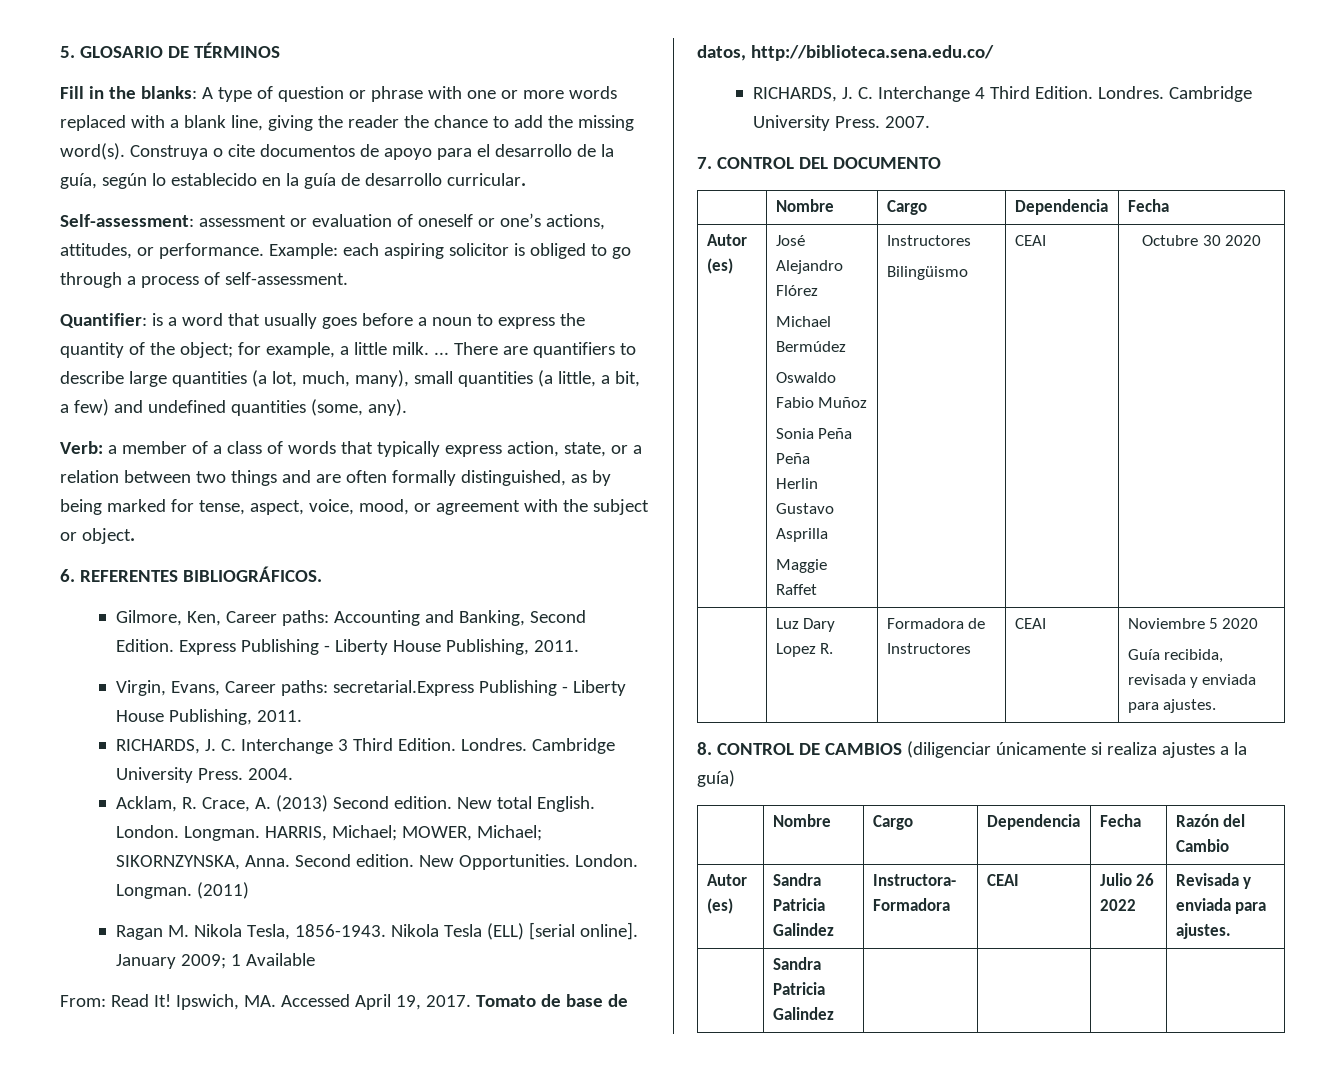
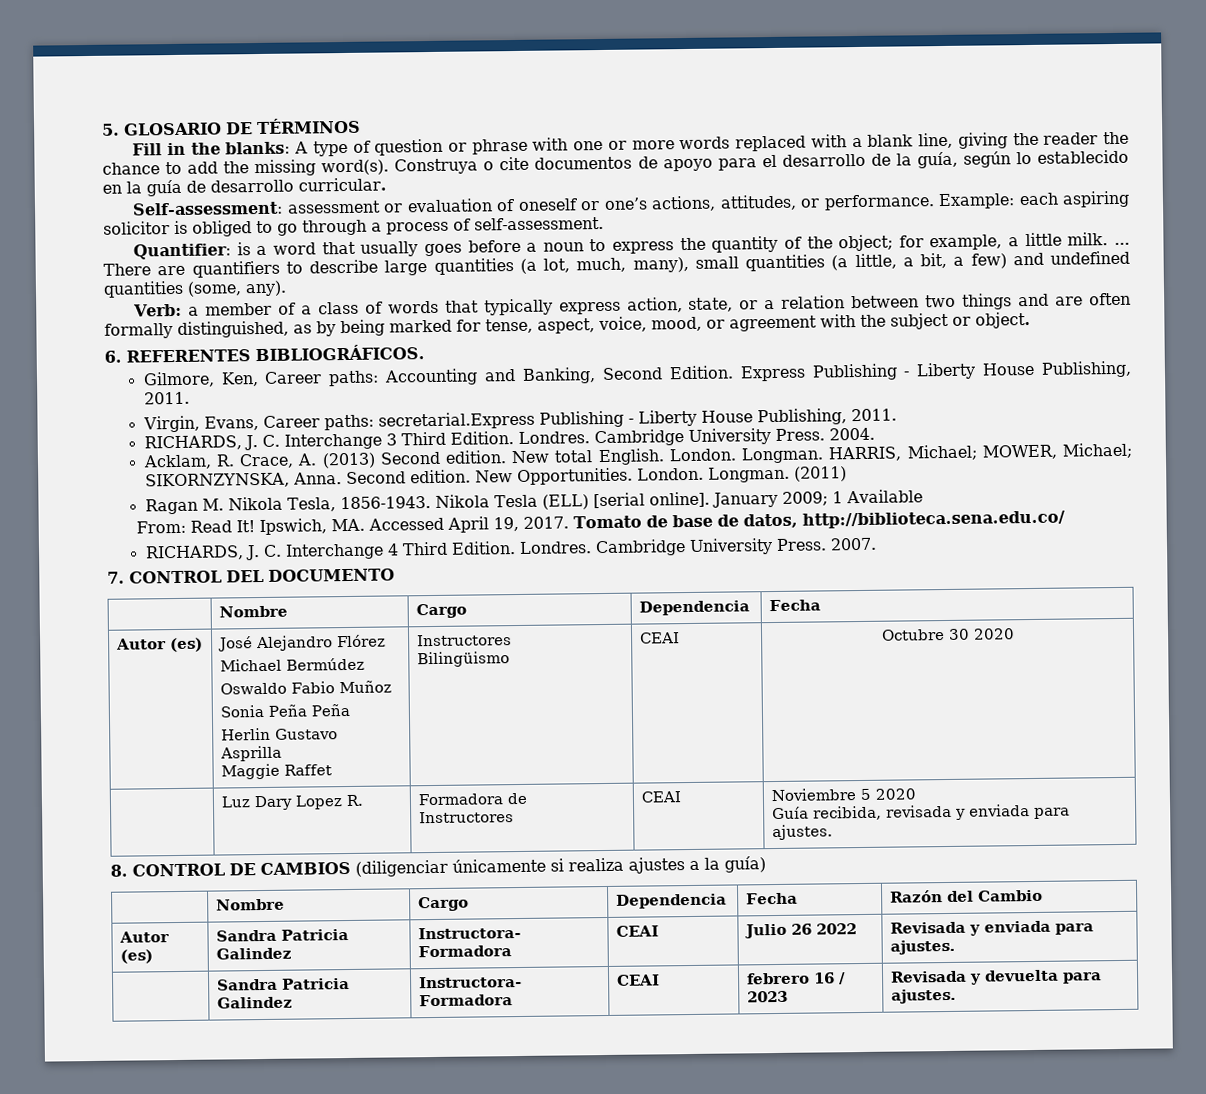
- | Sandra Patricia Galindez | | | |
+ | Sandra Patricia Galindez | Instructora- Formadora | CEAI | febrero 16 / 2023 | Revisada y devuelta para ajustes.

